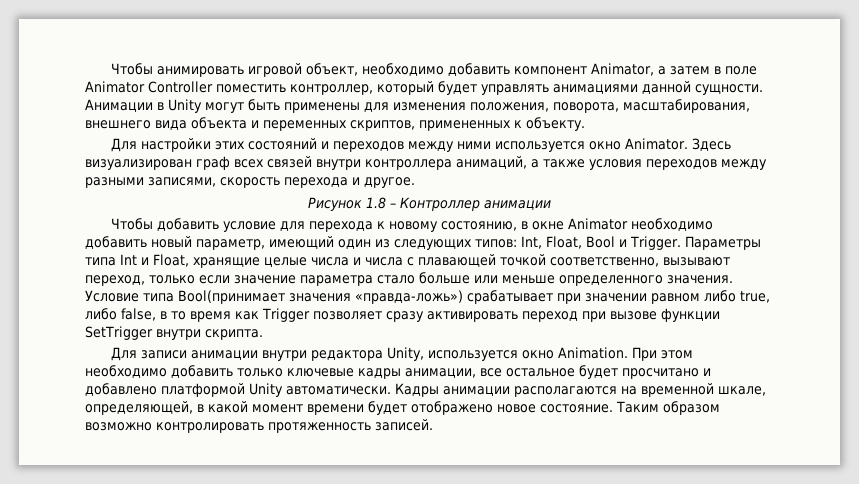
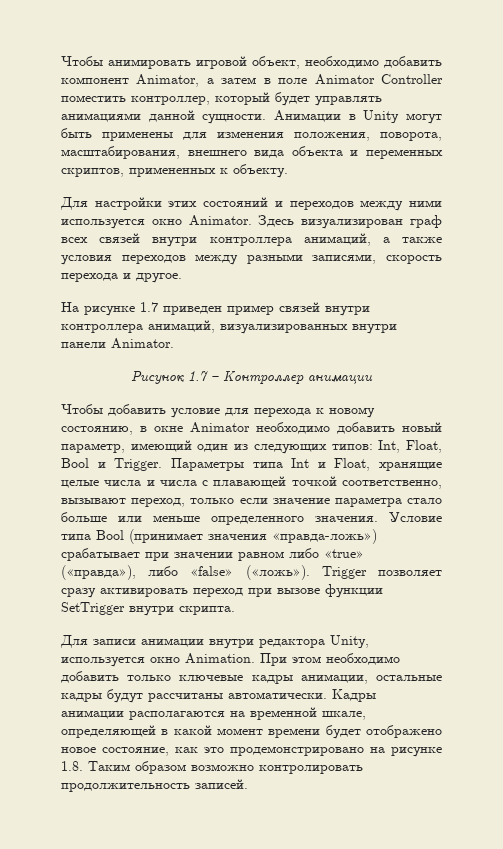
+ На рисунке 1.7 приведен пример связей внутри контроллера анимаций, визуализированных внутри панели Animator.
- Рисунок 1.8 – Контроллер анимации
+ Рисунок 1.7 – Контроллер анимации
- Условие типа Bool(принимает значения «правда-ложь») срабатывает при значении равном либо true, либо false, в то время как Trigger позволяет сразу активировать переход при вызове функции SetTrigger внутри скрипта.
+ Условие типа Bool (принимает значения «правда-ложь») срабатывает при значении равном либо «true» («правда»), либо «false» («ложь»). Trigger позволяет сразу активировать переход при вызове функции SetTrigger внутри скрипта.
- При этом необходимо добавить только ключевые кадры анимации, все остальное будет просчитано и добавлено платформой Unity автоматически.
+ При этом необходимо добавить только ключевые кадры анимации, остальные кадры будут рассчитаны автоматически.
- Кадры анимации располагаются на временной шкале, определяющей, в какой момент времени будет отображено новое состояние. Таким образом возможно контролировать протяженность записей.
+ Кадры анимации располагаются на временной шкале, определяющей в какой момент времени будет отображено новое состояние, как это продемонстрировано на рисунке 1.8. Таким образом возможно контролировать продолжительность записей.

